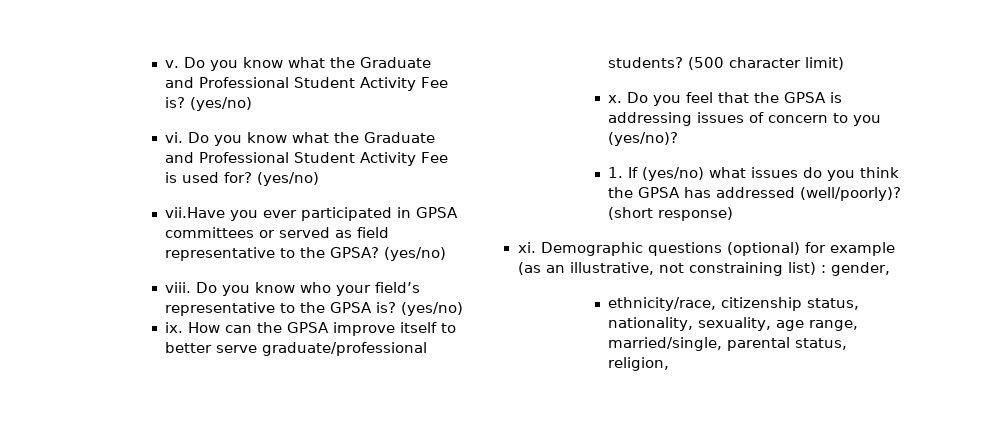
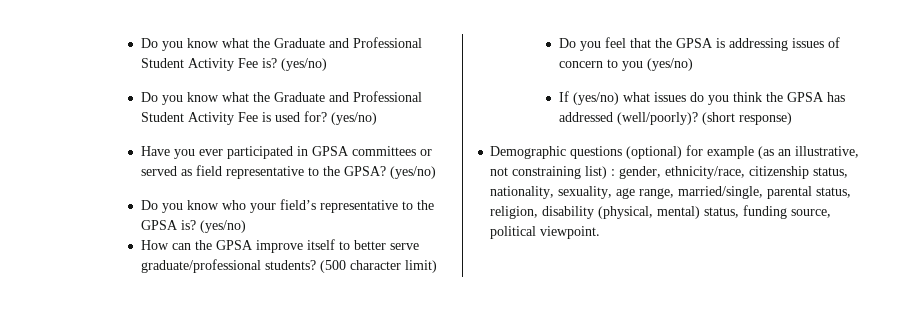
- v.
- vi.
- vii.Have you ever participated in GPSA committees or served as field representative to the GPSA?
+ Have you ever participated in GPSA committees or served as field representative to the GPSA?
- viii.
- ix.
- x. Do you feel that the GPSA is addressing issues of concern to you (yes/no)?
- 1. If (yes/no) what issues do you think the GPSA has addressed (well/poorly)?
+ Do you feel that the GPSA is addressing issues of concern to you (yes/no)
+ If (yes/no) what issues do you think the GPSA has addressed (well/poorly)?
- xi. Demographic questions (optional) for example (as an illustrative, not constraining list) : gender,
- ethnicity/race, citizenship status, nationality, sexuality, age range, married/single, parental status, religion,
+ Demographic questions (optional) for example (as an illustrative, not constraining list) : gender, ethnicity/race, citizenship status, nationality, sexuality, age range, married/single, parental status, religion, disability (physical, mental) status, funding source, political viewpoint.

